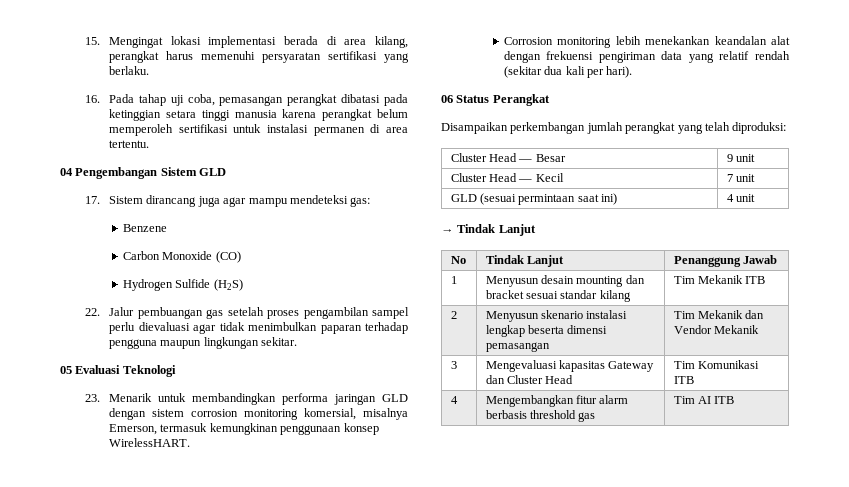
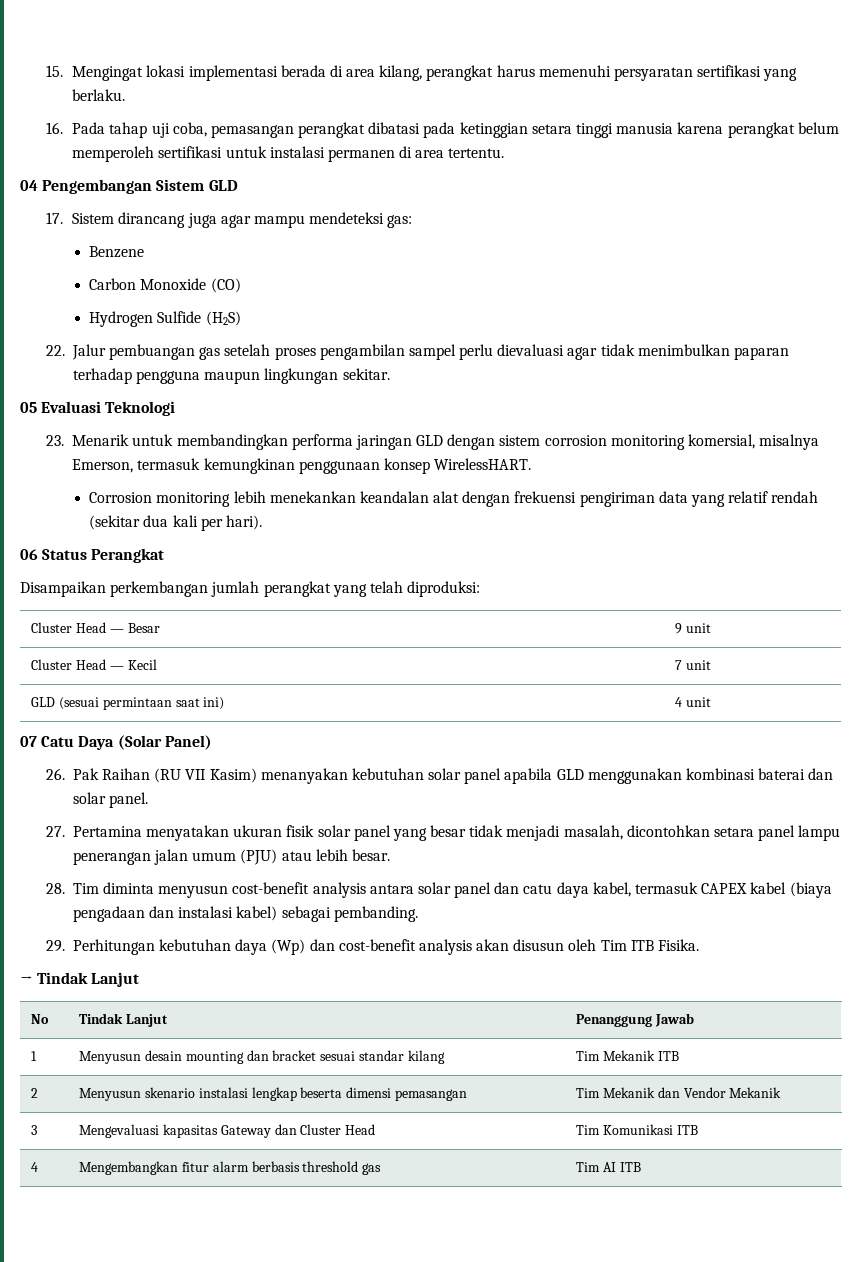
+ 07 Catu Daya (Solar Panel)
+ 26. Pak Raihan (RU VII Kasim) menanyakan kebutuhan solar panel apabila GLD menggunakan kombinasi baterai dan solar panel.
+ 27. Pertamina menyatakan ukuran fisik solar panel yang besar tidak menjadi masalah, dicontohkan setara panel lampu penerangan jalan umum (PJU) atau lebih besar.
+ 28. Tim diminta menyusun cost-benefit analysis antara solar panel dan catu daya kabel, termasuk CAPEX kabel (biaya pengadaan dan instalasi kabel) sebagai pembanding.
+ 29. Perhitungan kebutuhan daya (Wp) dan cost-benefit analysis akan disusun oleh Tim ITB Fisika.

